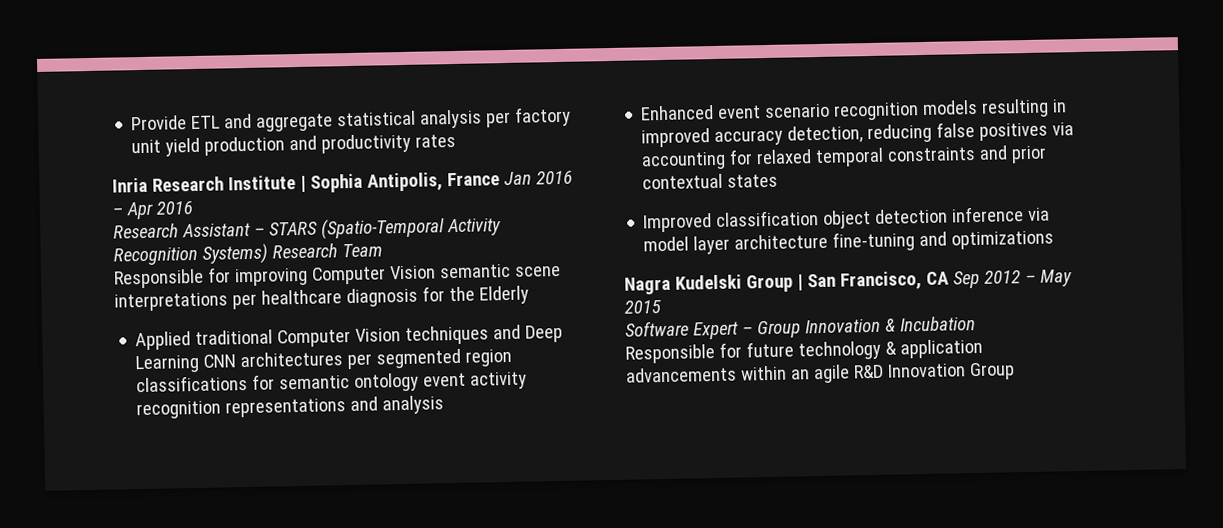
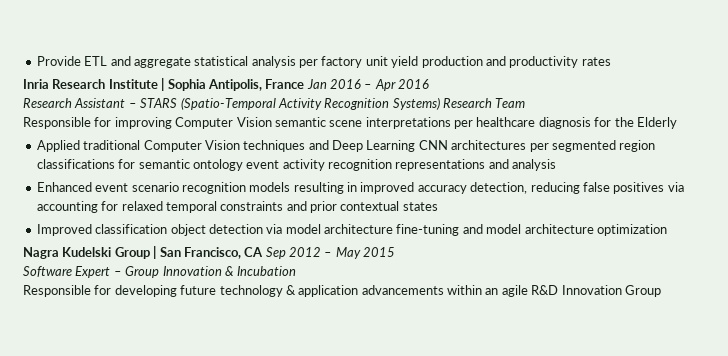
- Improved classification object detection inference via model layer architecture fine-tuning and optimizations
+ Improved classification object detection via model architecture fine-tuning and model architecture optimization
- Responsible for future technology & application advancements within an agile R&D Innovation Group
+ Responsible for developing future technology & application advancements within an agile R&D Innovation Group

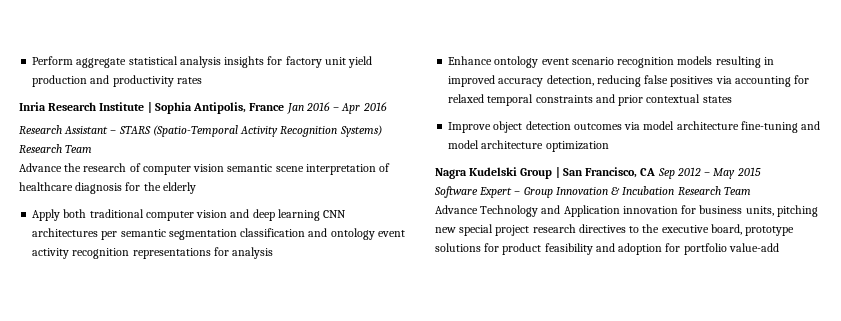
- Provide ETL and aggregate statistical analysis per factory unit yield production and productivity rates
+ Perform aggregate statistical analysis insights for factory unit yield production and productivity rates
- Responsible for improving Computer Vision semantic scene interpretations per healthcare diagnosis for the Elderly
- Applied traditional Computer Vision techniques and Deep Learning CNN architectures per segmented region classifications for semantic ontology event activity recognition representations and analysis
+ Advance the research of computer vision semantic scene interpretation of healthcare diagnosis for the elderly
+ Apply both traditional computer vision and deep learning CNN architectures per semantic segmentation classification and ontology event activity recognition representations for analysis
- Enhanced event scenario recognition models resulting in improved accuracy detection, reducing false positives via accounting for relaxed temporal constraints and prior contextual states
+ Enhance ontology event scenario recognition models resulting in improved accuracy detection, reducing false positives via accounting for relaxed temporal constraints and prior contextual states
- Improved classification object detection via model architecture fine-tuning and model architecture optimization
+ Improve object detection outcomes via model architecture fine-tuning and model architecture optimization
- Software Expert – Group Innovation & Incubation
- Responsible for developing future technology & application advancements within an agile R&D Innovation Group
+ Software Expert – Group Innovation & Incubation Research Team
+ Advance Technology and Application innovation for business units, pitching new special project research directives to the executive board, prototype solutions for product feasibility and adoption for portfolio value-add

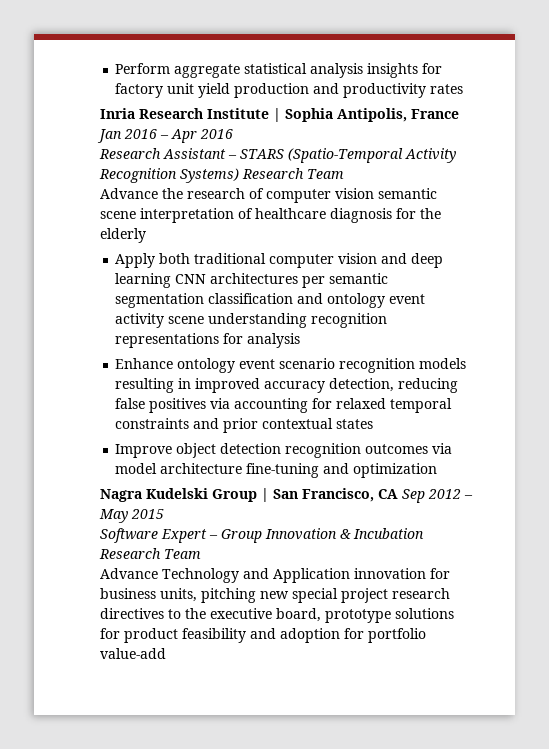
- Apply both traditional computer vision and deep learning CNN architectures per semantic segmentation classification and ontology event activity recognition representations for analysis
+ Apply both traditional computer vision and deep learning CNN architectures per semantic segmentation classification and ontology event activity scene understanding recognition representations for analysis
- Improve object detection outcomes via model architecture fine-tuning and model architecture optimization
+ Improve object detection recognition outcomes via model architecture fine-tuning and optimization

